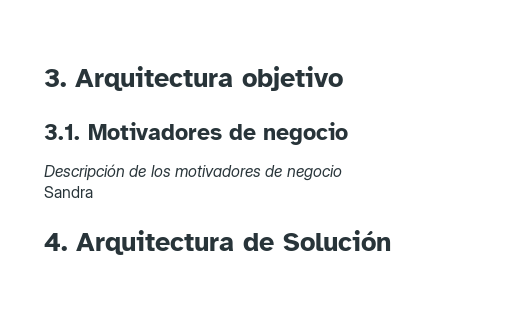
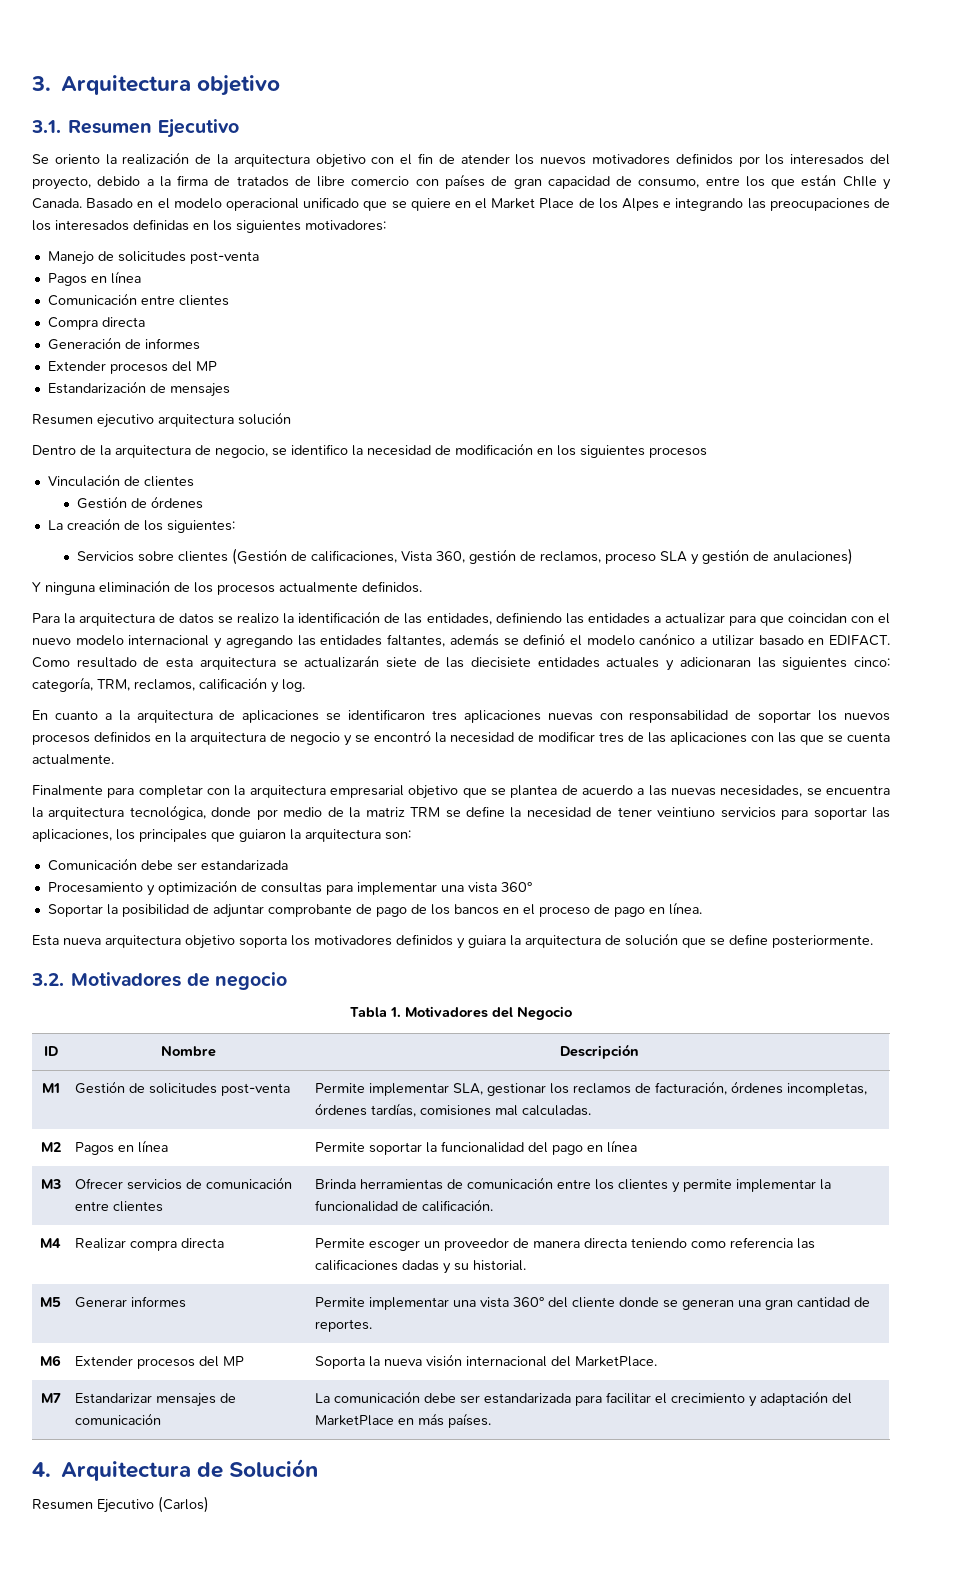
- 3.1. Motivadores de negocio
- Descripción de los motivadores de negocio
- Sandra
+ 3.1. Resumen Ejecutivo
+ Se oriento la realización de la arquitectura objetivo con el fin de atender los nuevos motivadores definidos por los interesados del proyecto, debido a la firma de tratados de libre comercio con países de gran capacidad de consumo, entre los que están ChIle y Canada. Basado en el modelo operacional unificado que se quiere en el Market Place de los Alpes e integrando las preocupaciones de los interesados definidas en los siguientes motivadores:
+ Manejo de solicitudes post-venta
+ Pagos en línea
+ Comunicación entre clientes
+ Compra directa
+ Generación de informes
+ Extender procesos del MP
+ Estandarización de mensajes
+ Resumen ejecutivo arquitectura solución
+ Dentro de la arquitectura de negocio, se identifico la necesidad de modificación en los siguientes procesos
+ Vinculación de clientes
+ Gestión de órdenes
+ La creación de los siguientes:
+ Servicios sobre clientes (Gestión de calificaciones, Vista 360, gestión de reclamos, proceso SLA y gestión de anulaciones)
+ Y ninguna eliminación de los procesos actualmente definidos.
+ Para la arquitectura de datos se realizo la identificación de las entidades, definiendo las entidades a actualizar para que coincidan con el nuevo modelo internacional y agregando las entidades faltantes, además se definió el modelo canónico a utilizar basado en EDIFACT. Como resultado de esta arquitectura se actualizarán siete de las diecisiete entidades actuales y adicionaran las siguientes cinco: categoría, TRM, reclamos, calificación y log.
+ En cuanto a la arquitectura de aplicaciones se identificaron tres aplicaciones nuevas con responsabilidad de soportar los nuevos procesos definidos en la arquitectura de negocio y se encontró la necesidad de modificar tres de las aplicaciones con las que se cuenta actualmente.
+ Finalmente para completar con la arquitectura empresarial objetivo que se plantea de acuerdo a las nuevas necesidades, se encuentra la arquitectura tecnológica, donde por medio de la matriz TRM se define la necesidad de tener veintiuno servicios para soportar las aplicaciones, los principales que guiaron la arquitectura son:
+ Comunicación debe ser estandarizada
+ Procesamiento y optimización de consultas para implementar una vista 360°
+ Soportar la posibilidad de adjuntar comprobante de pago de los bancos en el proceso de pago en línea.
+ Esta nueva arquitectura objetivo soporta los motivadores definidos y guiara la arquitectura de solución que se define posteriormente.
+ 3.2. Motivadores de negocio
+ Tabla 1. Motivadores del Negocio
+ ID | Nombre | Descripción
+ M1 | Gestión de solicitudes post-venta | Permite implementar SLA, gestionar los reclamos de facturación, órdenes incompletas, órdenes tardías, comisiones mal calculadas.
+ M2 | Pagos en línea | Permite soportar la funcionalidad del pago en línea
+ M3 | Ofrecer servicios de comunicación entre clientes | Brinda herramientas de comunicación entre los clientes y permite implementar la funcionalidad de calificación.
+ M4 | Realizar compra directa | Permite escoger un proveedor de manera directa teniendo como referencia las calificaciones dadas y su historial.
+ M5 | Generar informes | Permite implementar una vista 360° del cliente donde se generan una gran cantidad de reportes.
+ M6 | Extender procesos del MP | Soporta la nueva visión internacional del MarketPlace.
+ M7 | Estandarizar mensajes de comunicación | La comunicación debe ser estandarizada para facilitar el crecimiento y adaptación del MarketPlace en más países.
+ Resumen Ejecutivo (Carlos)

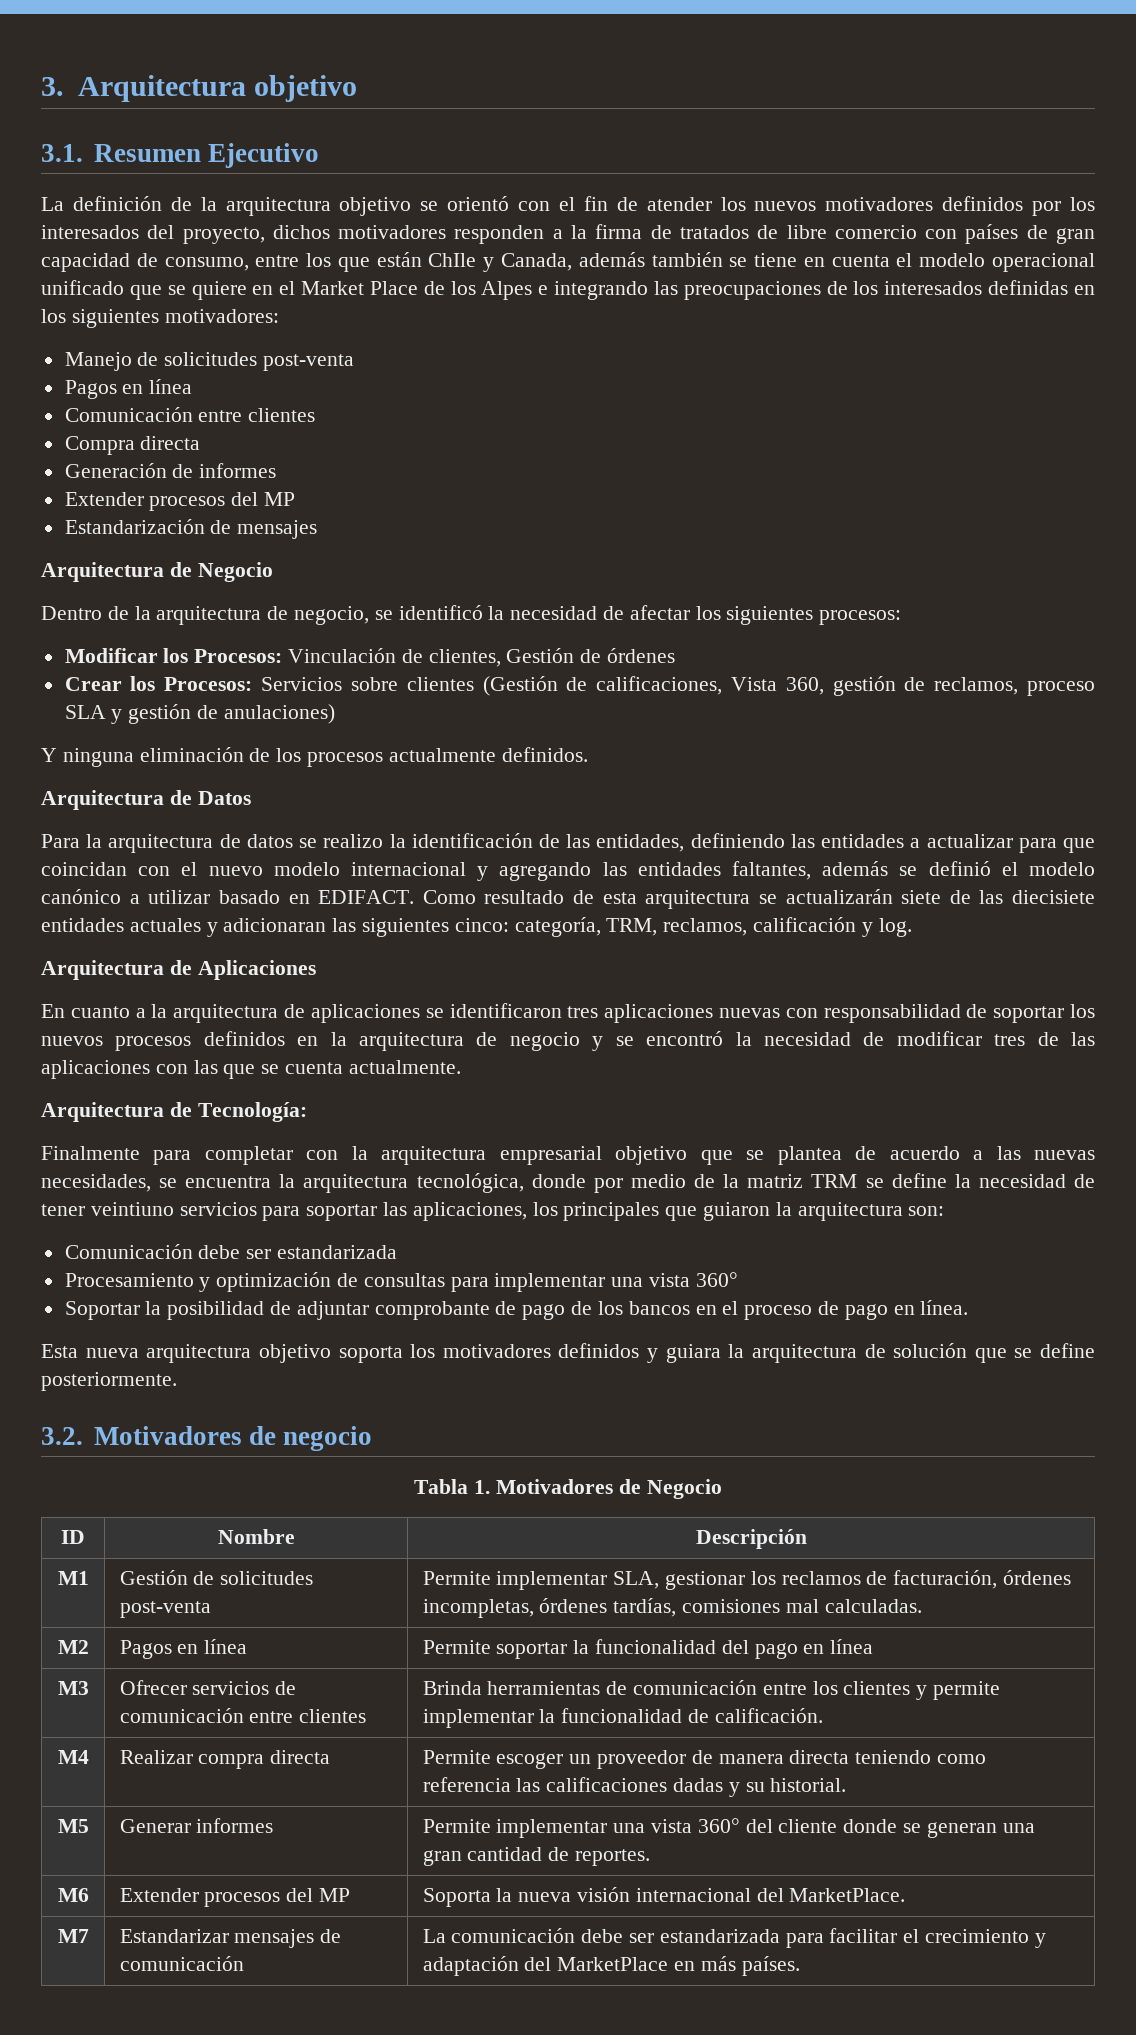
- Se oriento la realización de la arquitectura objetivo con el fin de atender los nuevos motivadores definidos por los interesados del proyecto, debido a la firma de tratados de libre comercio con países de gran capacidad de consumo, entre los que están ChIle y Canada. Basado en el modelo operacional unificado que se quiere en el Market Place de los Alpes e integrando las preocupaciones de los interesados definidas en los siguientes motivadores:
+ La definición de la arquitectura objetivo se orientó con el fin de atender los nuevos motivadores definidos por los interesados del proyecto, dichos motivadores responden a la firma de tratados de libre comercio con países de gran capacidad de consumo, entre los que están ChIle y Canada, además también se tiene en cuenta el modelo operacional unificado que se quiere en el Market Place de los Alpes e integrando las preocupaciones de los interesados definidas en los siguientes motivadores:
- Resumen ejecutivo arquitectura solución
+ Arquitectura de Negocio
- Dentro de la arquitectura de negocio, se identifico la necesidad de modificación en los siguientes procesos
- Vinculación de clientes
- Gestión de órdenes
+ Dentro de la arquitectura de negocio, se identificó la necesidad de afectar los siguientes procesos:
+ Modificar los Procesos: Vinculación de clientes, Gestión de órdenes
- La creación de los siguientes:
- Servicios sobre clientes (Gestión de calificaciones, Vista 360, gestión de reclamos, proceso SLA y gestión de anulaciones)
+ Crear los Procesos: Servicios sobre clientes (Gestión de calificaciones, Vista 360, gestión de reclamos, proceso SLA y gestión de anulaciones)
+ Arquitectura de Datos
+ Arquitectura de Aplicaciones
+ Arquitectura de Tecnología:
- Tabla 1. Motivadores del Negocio
+ Tabla 1. Motivadores de Negocio
- 4. Arquitectura de Solución
- Resumen Ejecutivo (Carlos)

